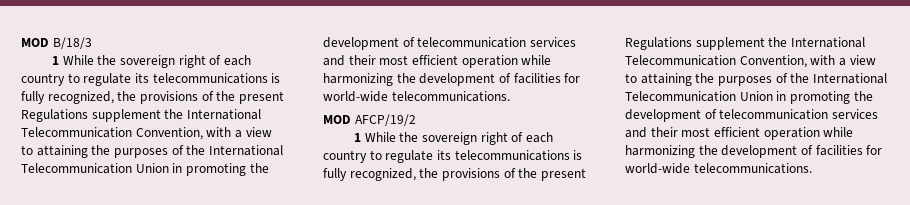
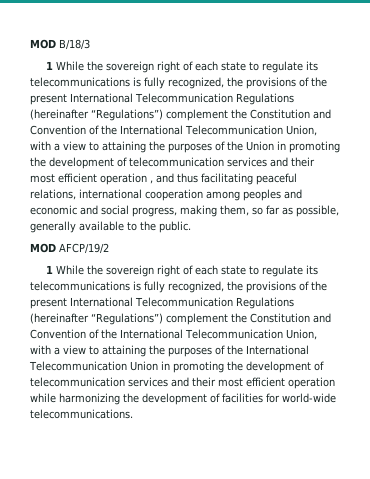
  MOD B/18/3
- 1 While the sovereign right of each country to regulate its telecommunications is fully recognized, the provisions of the present Regulations supplement the International Telecommunication Convention, with a view to attaining the purposes of the International Telecommunication Union in promoting the development of telecommunication services and their most efficient operation while harmonizing the development of facilities for world-wide telecommunications.
+ 1 While the sovereign right of each state to regulate its telecommunications is fully recognized, the provisions of the present International Telecommunication Regulations (hereinafter “Regulations”) complement the Constitution and Convention of the International Telecommunication Union, with a view to attaining the purposes of the Union in promoting the development of telecommunication services and their most efficient operation , and thus facilitating peaceful relations, international cooperation among peoples and economic and social progress, making them, so far as possible, generally available to the public.
+ MOD AFCP/19/2
+ 1 While the sovereign right of each state to regulate its telecommunications is fully recognized, the provisions of the present International Telecommunication Regulations (hereinafter “Regulations”) complement the Constitution and Convention of the International Telecommunication Union, with a view to attaining the purposes of the International Telecommunication Union in promoting the development of telecommunication services and their most efficient operation while harmonizing the development of facilities for world-wide telecommunications.
- MOD AFCP/19/2
- 1 While the sovereign right of each country to regulate its telecommunications is fully recognized, the provisions of the present Regulations supplement the International Telecommunication Convention, with a view to attaining the purposes of the International Telecommunication Union in promoting the development of telecommunication services and their most efficient operation while harmonizing the development of facilities for world-wide telecommunications.

